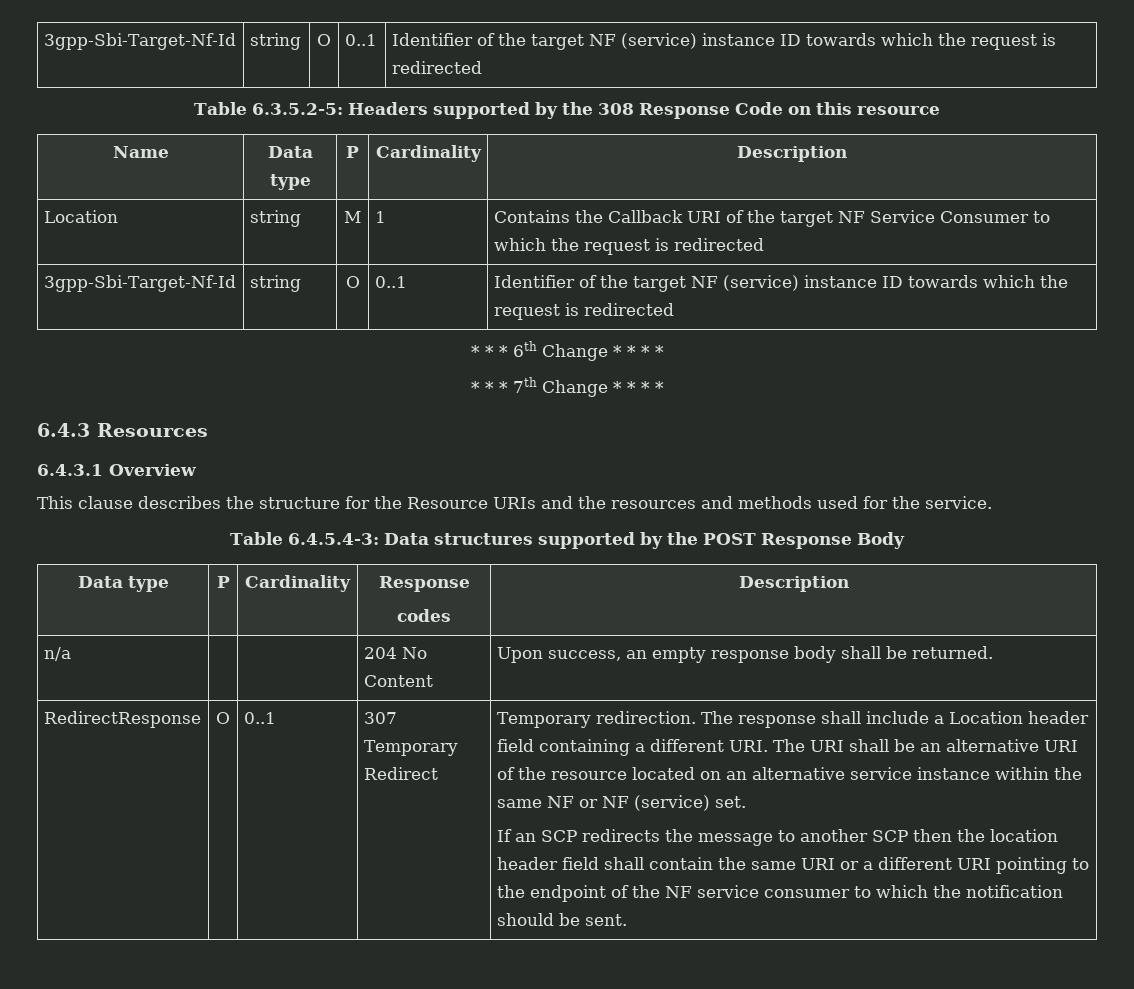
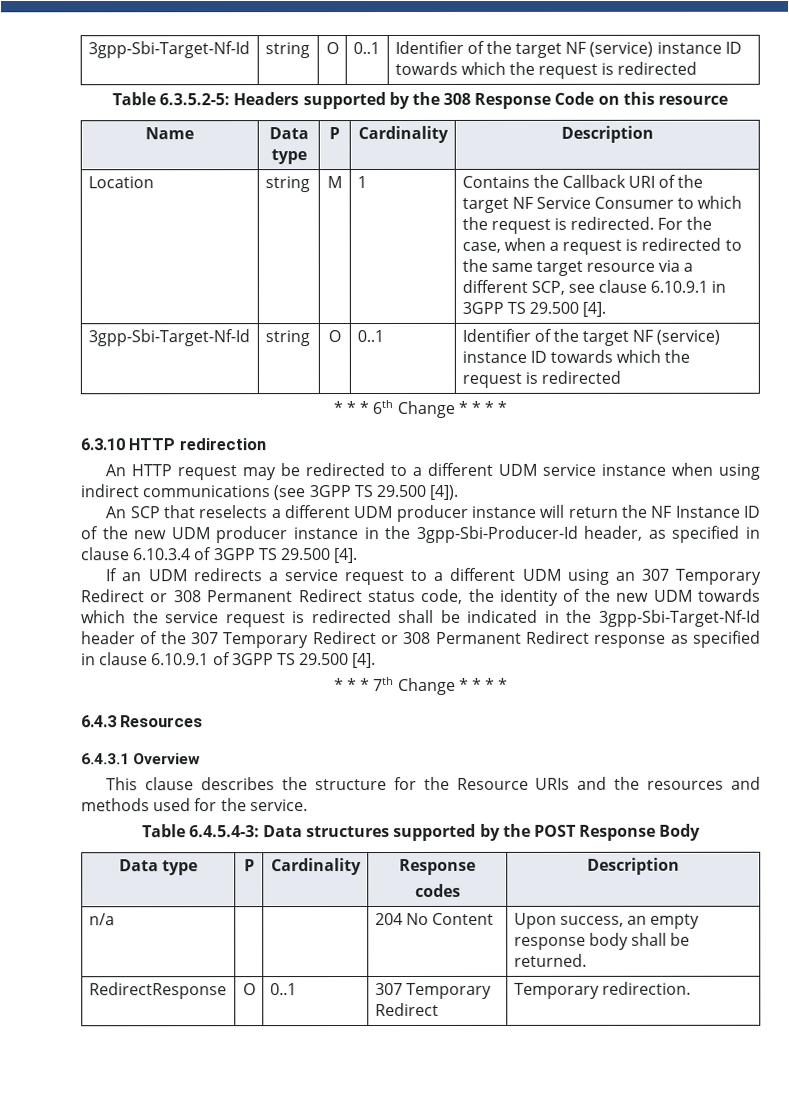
- Contains the Callback URI of the target NF Service Consumer to which the request is redirected
+ Contains the Callback URI of the target NF Service Consumer to which the request is redirected. For the case, when a request is redirected to the same target resource via a different SCP, see clause 6.10.9.1 in 3GPP TS 29.500 [4].
+ 6.3.10 HTTP redirection
+ An HTTP request may be redirected to a different UDM service instance when using indirect communications (see 3GPP TS 29.500 [4]).
+ An SCP that reselects a different UDM producer instance will return the NF Instance ID of the new UDM producer instance in the 3gpp-Sbi-Producer-Id header, as specified in clause 6.10.3.4 of 3GPP TS 29.500 [4].
+ If an UDM redirects a service request to a different UDM using an 307 Temporary Redirect or 308 Permanent Redirect status code, the identity of the new UDM towards which the service request is redirected shall be indicated in the 3gpp-Sbi-Target-Nf-Id header of the 307 Temporary Redirect or 308 Permanent Redirect response as specified in clause 6.10.9.1 of 3GPP TS 29.500 [4].
- The response shall include a Location header field containing a different URI. The URI shall be an alternative URI of the resource located on an alternative service instance within the same NF or NF (service) set.
- If an SCP redirects the message to another SCP then the location header field shall contain the same URI or a different URI pointing to the endpoint of the NF service consumer to which the notification should be sent.

